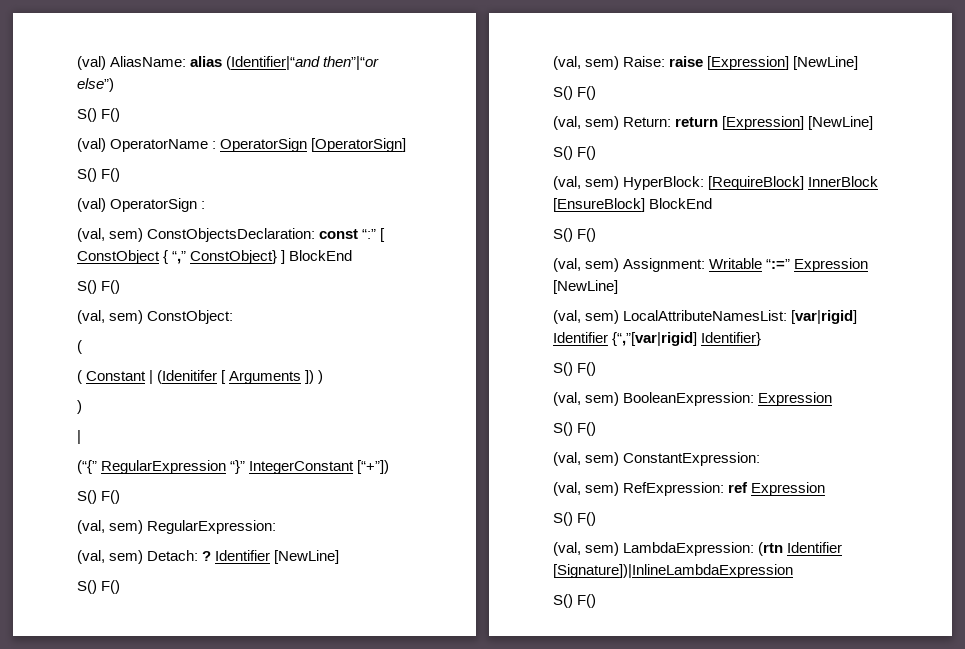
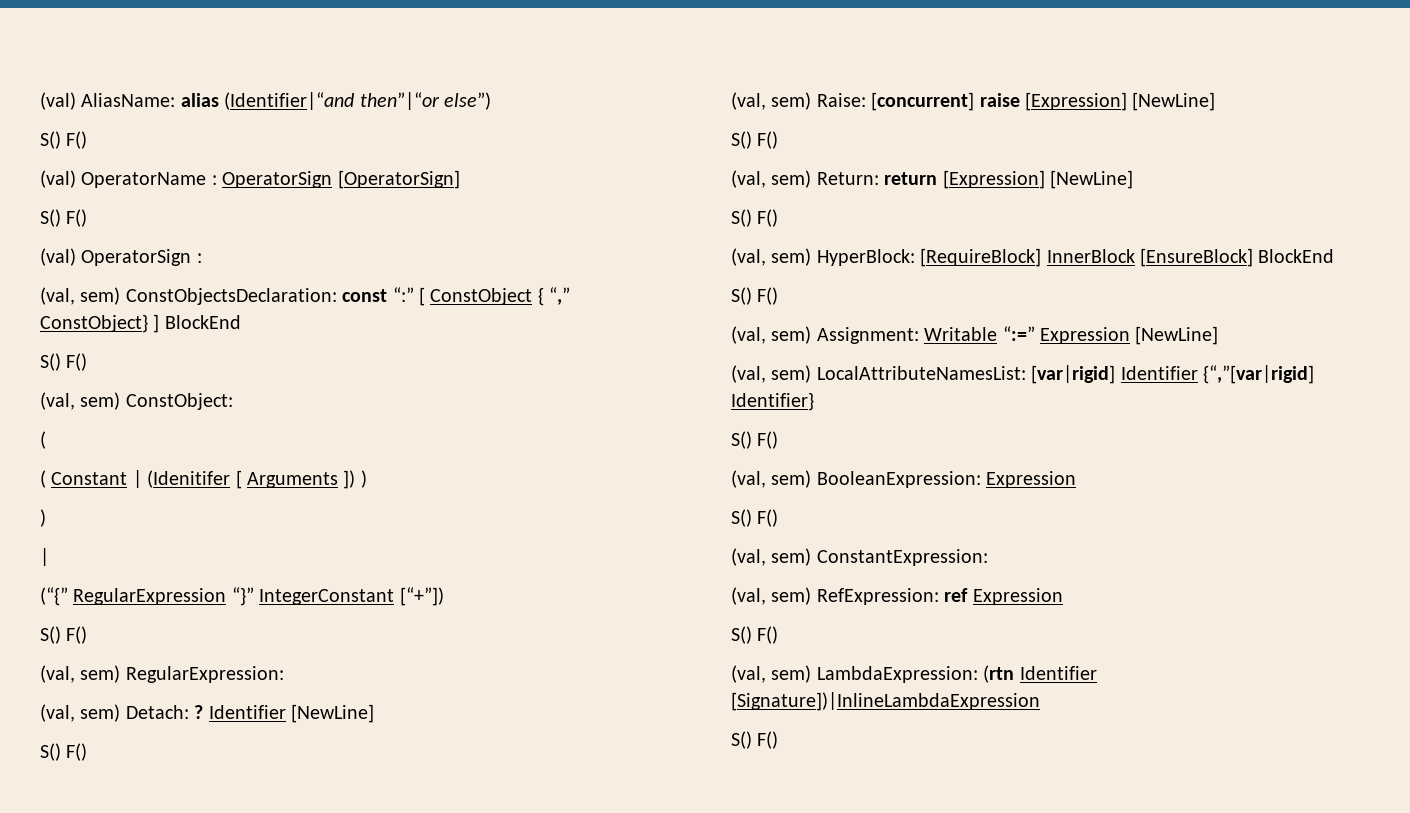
- (val, sem) Raise: raise [Expression] [NewLine]
+ (val, sem) Raise: [concurrent] raise [Expression] [NewLine]

